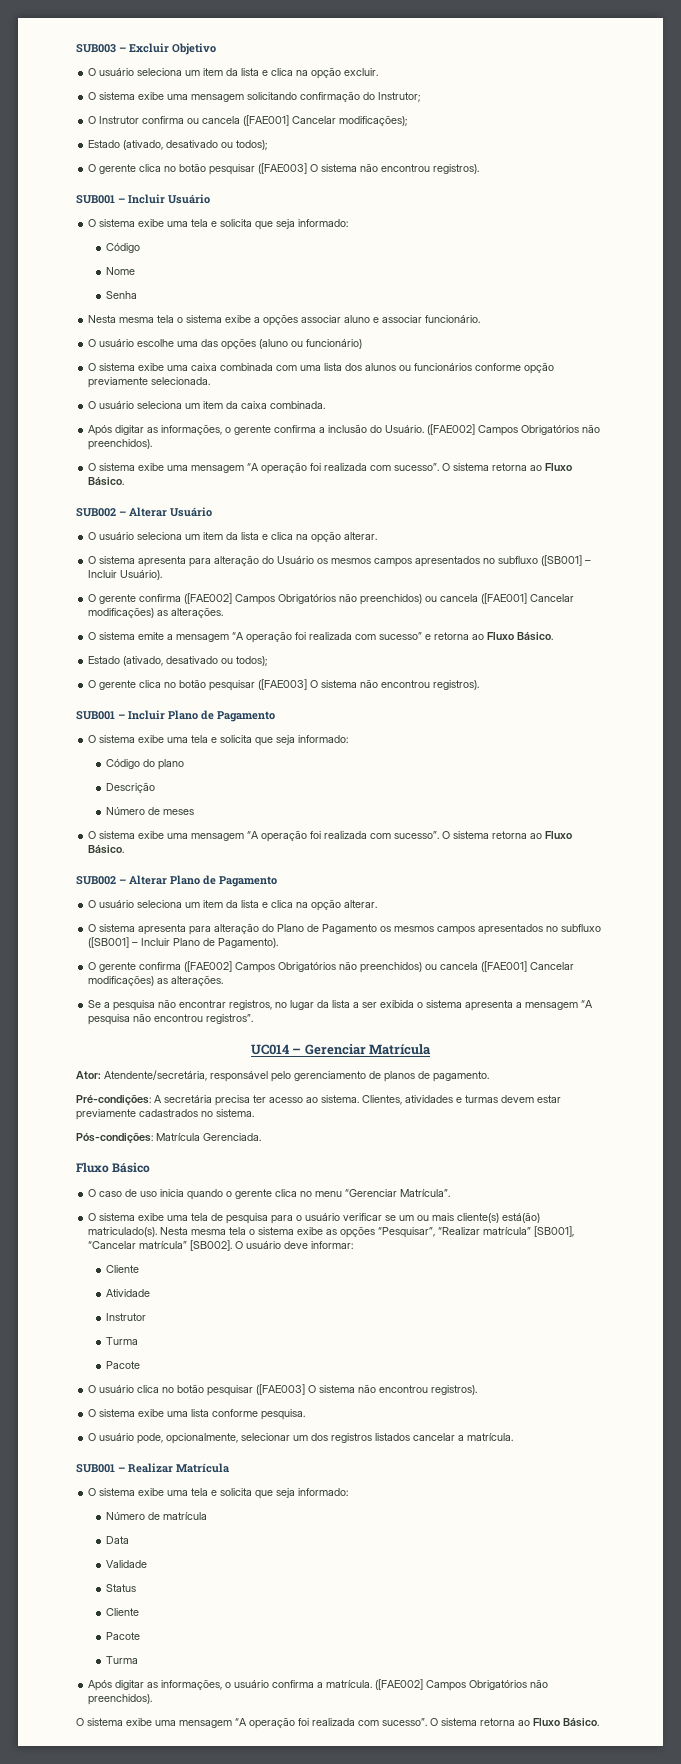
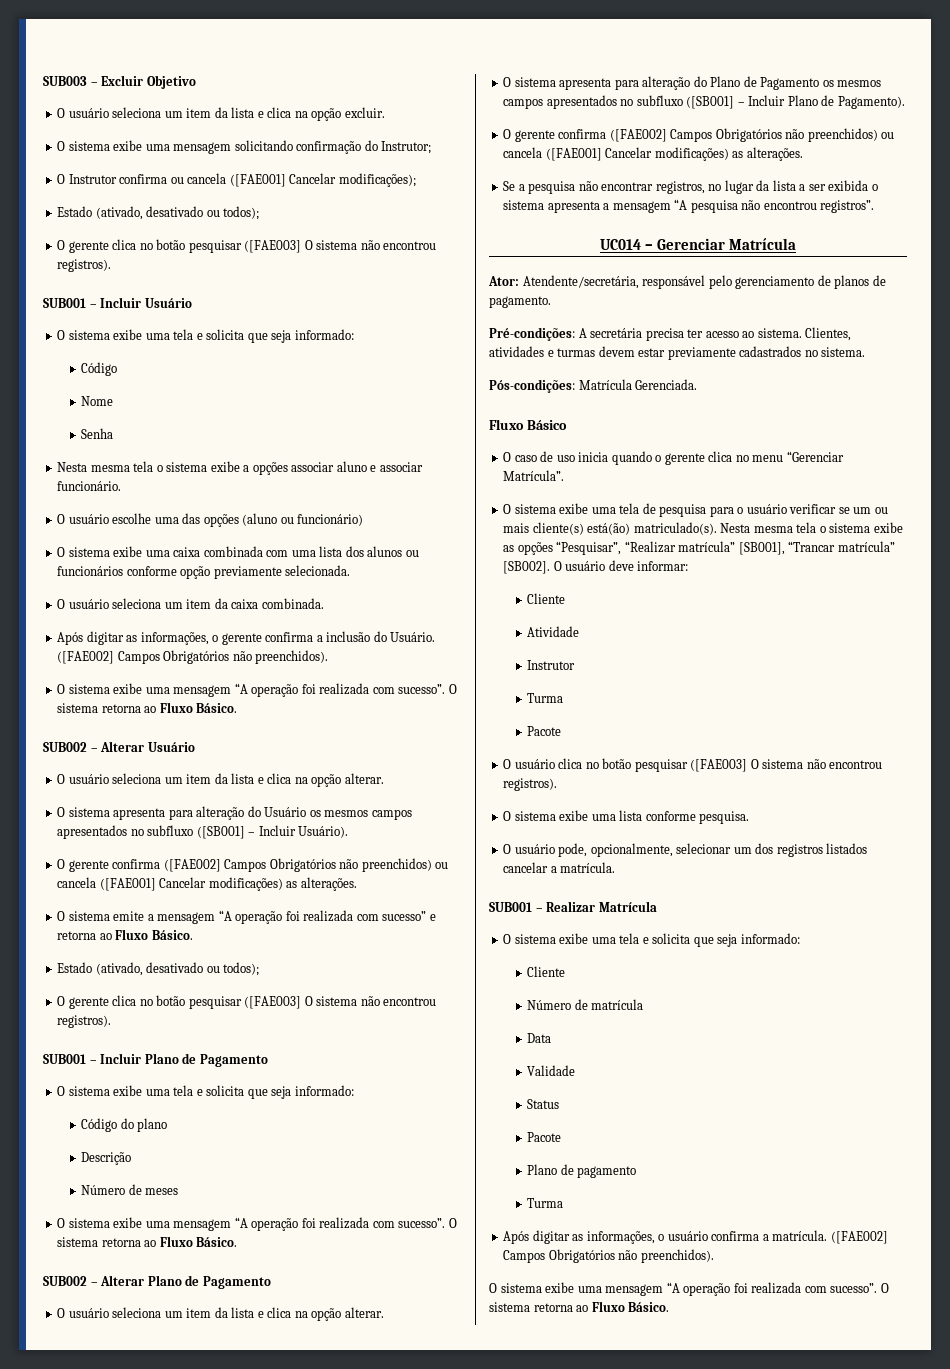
- Nesta mesma tela o sistema exibe as opções “Pesquisar”, “Realizar matrícula” [SB001], “Cancelar matrícula” [SB002].
+ Nesta mesma tela o sistema exibe as opções “Pesquisar”, “Realizar matrícula” [SB001], “Trancar matrícula” [SB002].
  SUB001 – Realizar Matrícula
  O sistema exibe uma tela e solicita que seja informado:
+ Cliente
  Status
- Cliente
  Pacote
+ Plano de pagamento

